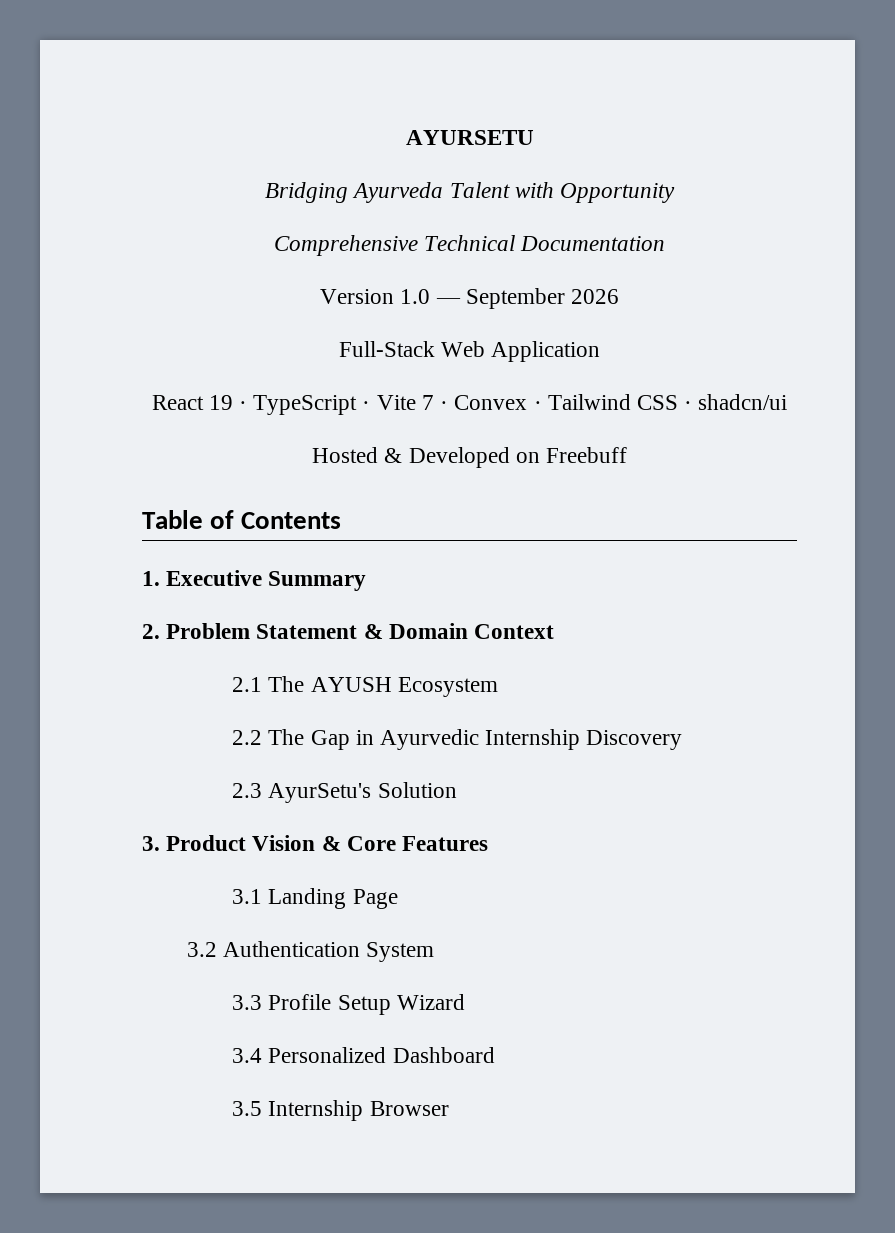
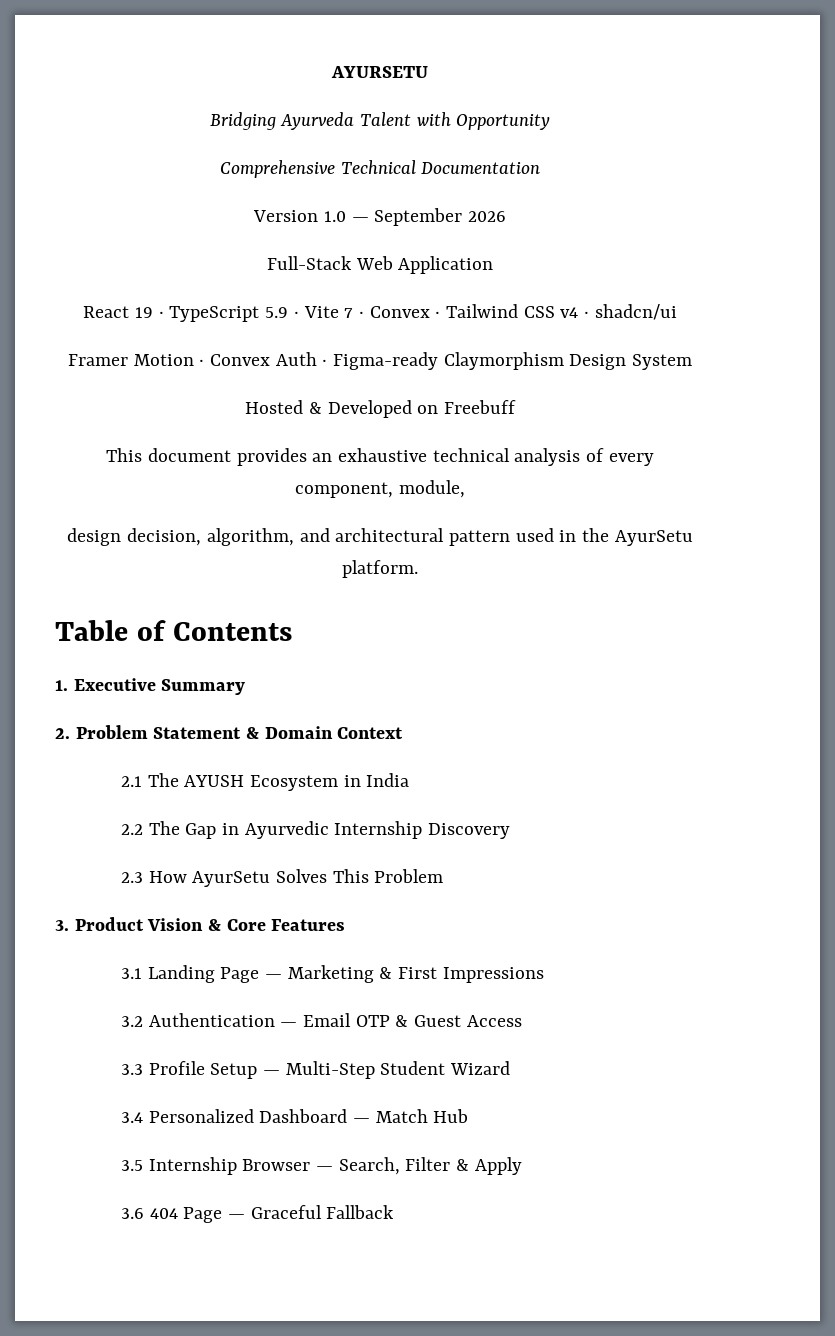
- React 19 · TypeScript · Vite 7 · Convex · Tailwind CSS · shadcn/ui
+ React 19 · TypeScript 5.9 · Vite 7 · Convex · Tailwind CSS v4 · shadcn/ui
+ Framer Motion · Convex Auth · Figma-ready Claymorphism Design System
+ This document provides an exhaustive technical analysis of every component, module,
+ design decision, algorithm, and architectural pattern used in the AyurSetu platform.
- 2.1 The AYUSH Ecosystem
+ 2.1 The AYUSH Ecosystem in India
- 2.3 AyurSetu's Solution
+ 2.3 How AyurSetu Solves This Problem
- 3.1 Landing Page
- 3.2 Authentication System
+ 3.1 Landing Page — Marketing & First Impressions
+ 3.2 Authentication — Email OTP & Guest Access
- 3.3 Profile Setup Wizard
+ 3.3 Profile Setup — Multi-Step Student Wizard
- 3.4 Personalized Dashboard
+ 3.4 Personalized Dashboard — Match Hub
- 3.5 Internship Browser
+ 3.5 Internship Browser — Search, Filter & Apply
+ 3.6 404 Page — Graceful Fallback

